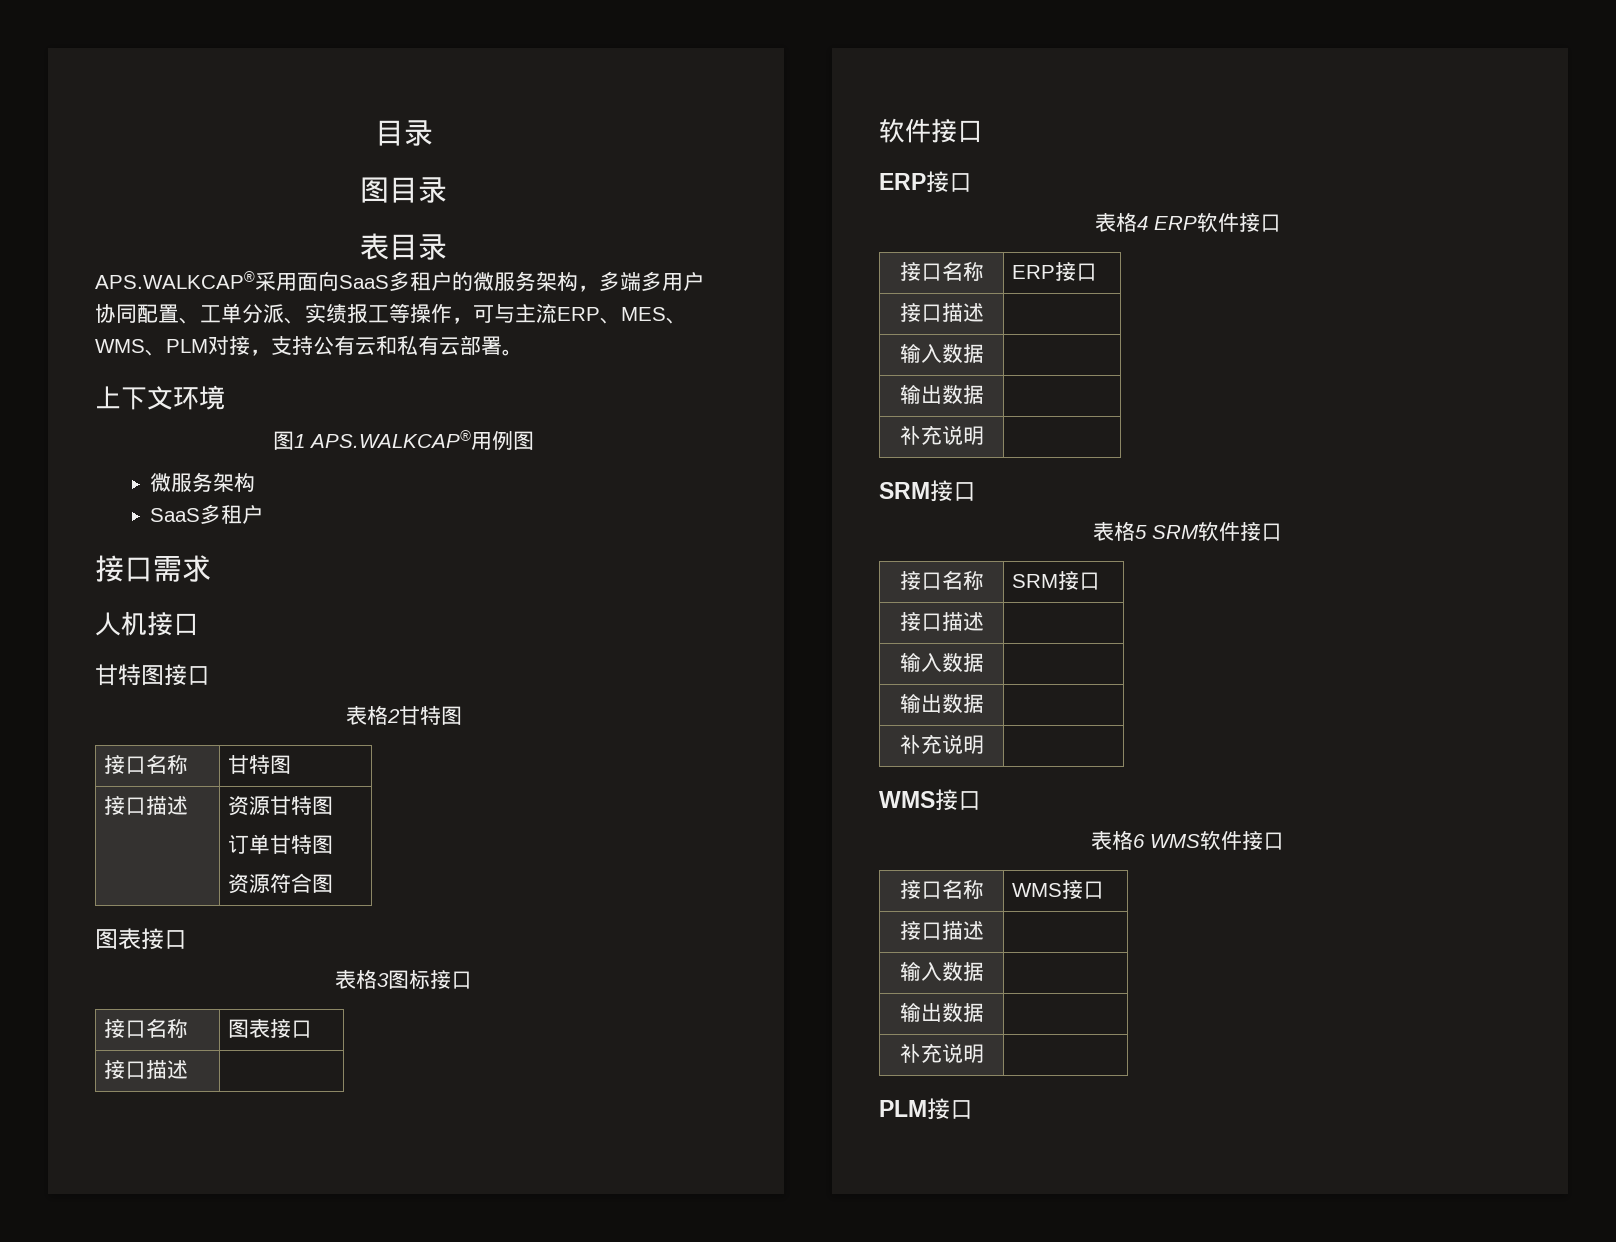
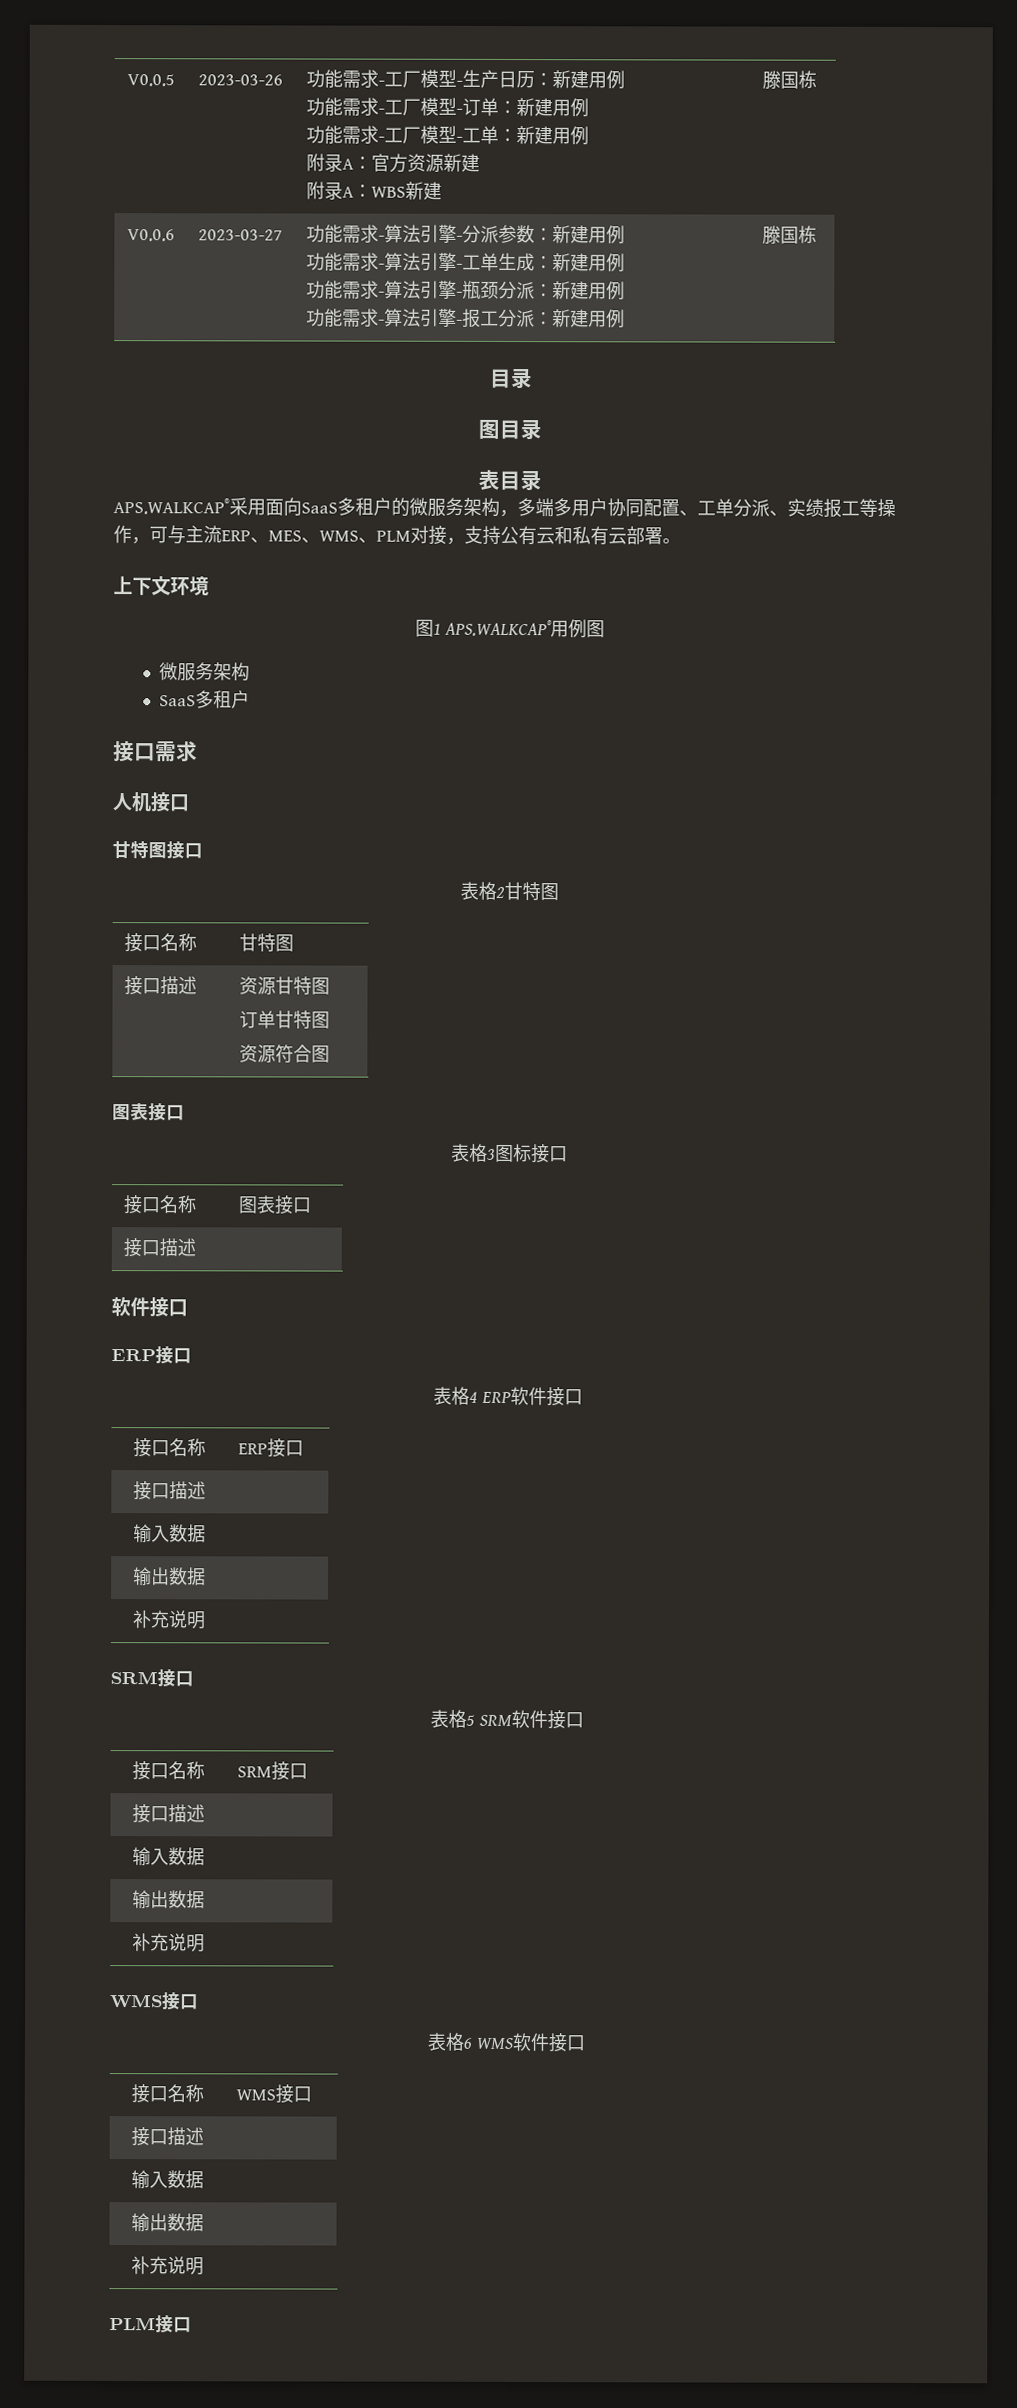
+ V0.0.5 | 2023-03-26 | 功能需求-工厂模型-生产日历：新建用例
+ 功能需求-工厂模型-订单：新建用例
+ 功能需求-工厂模型-工单：新建用例
+ 附录A：官方资源新建
+ 附录A：WBS新建 | 滕国栋
+ V0.0.6 | 2023-03-27 | 功能需求-算法引擎-分派参数：新建用例
+ 功能需求-算法引擎-工单生成：新建用例
+ 功能需求-算法引擎-瓶颈分派：新建用例
+ 功能需求-算法引擎-报工分派：新建用例 | 滕国栋

